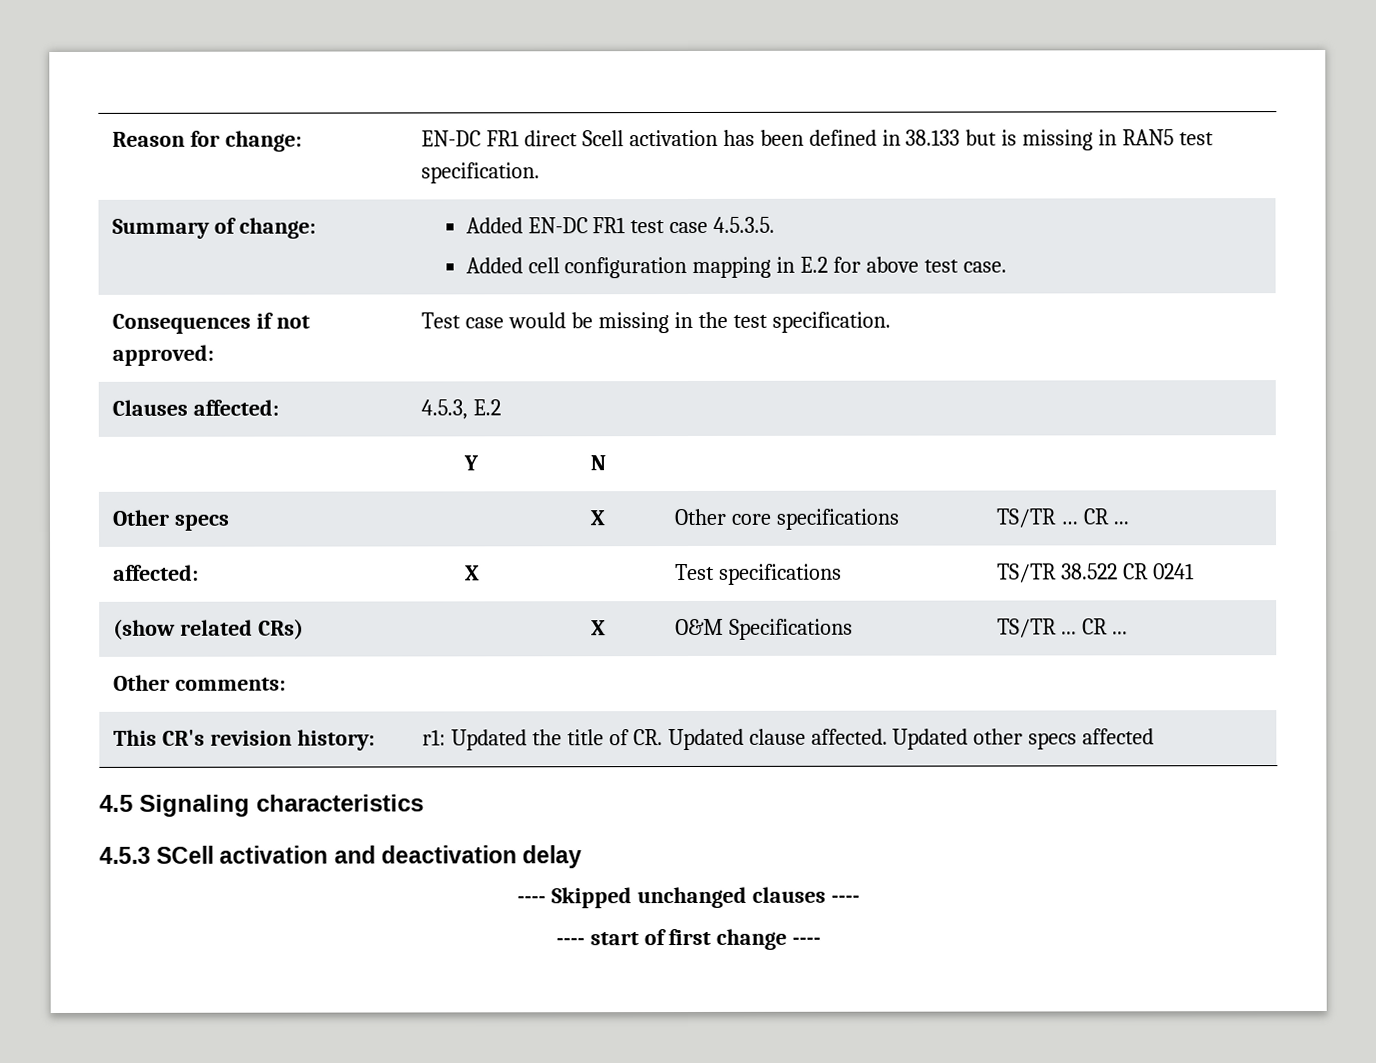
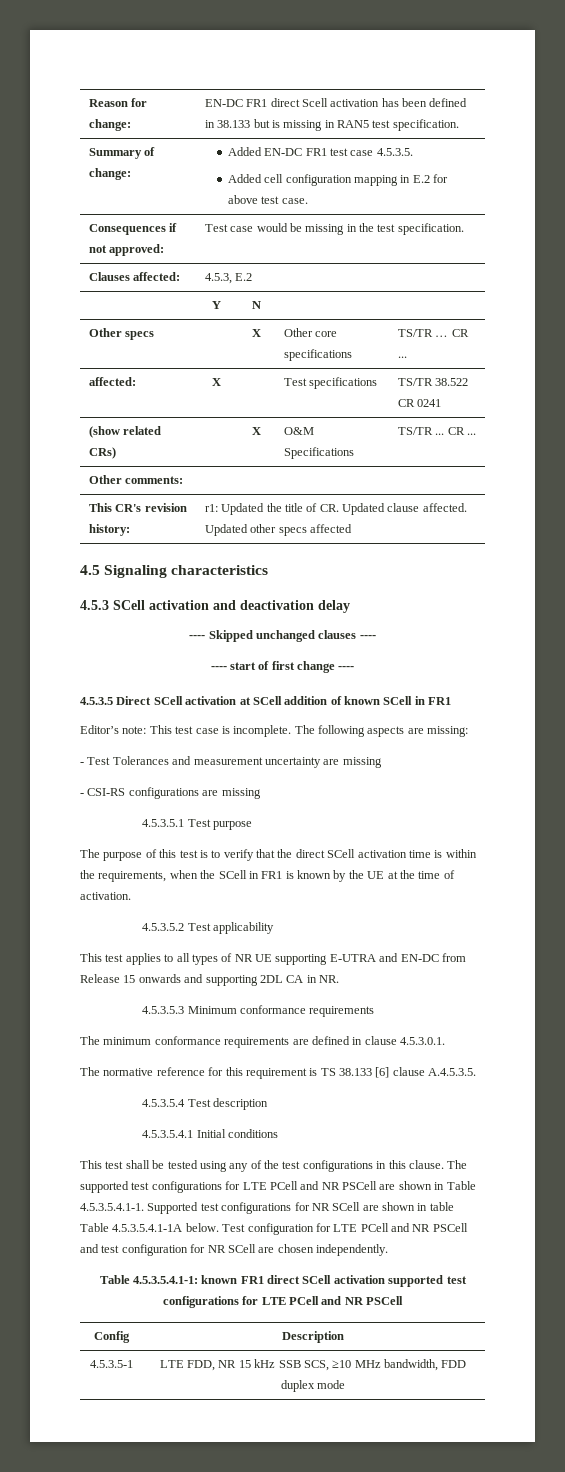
+ 4.5.3.5 Direct SCell activation at SCell addition of known SCell in FR1
+ Editor’s note: This test case is incomplete. The following aspects are missing:
+ - Test Tolerances and measurement uncertainty are missing
+ - CSI-RS configurations are missing
+ 4.5.3.5.1 Test purpose
+ The purpose of this test is to verify that the direct SCell activation time is within the requirements, when the SCell in FR1 is known by the UE at the time of activation.
+ 4.5.3.5.2 Test applicability
+ This test applies to all types of NR UE supporting E-UTRA and EN-DC from Release 15 onwards and supporting 2DL CA in NR.
+ 4.5.3.5.3 Minimum conformance requirements
+ The minimum conformance requirements are defined in clause 4.5.3.0.1.
+ The normative reference for this requirement is TS 38.133 [6] clause A.4.5.3.5.
+ 4.5.3.5.4 Test description
+ 4.5.3.5.4.1 Initial conditions
+ This test shall be tested using any of the test configurations in this clause. The supported test configurations for LTE PCell and NR PSCell are shown in Table 4.5.3.5.4.1-1. Supported test configurations for NR SCell are shown in table Table 4.5.3.5.4.1-1A below. Test configuration for LTE PCell and NR PSCell and test configuration for NR SCell are chosen independently.
+ Table 4.5.3.5.4.1-1: known FR1 direct SCell activation supported test configurations for LTE PCell and NR PSCell
+ Config | Description
+ 4.5.3.5-1 | LTE FDD, NR 15 kHz SSB SCS, ≥10 MHz bandwidth, FDD duplex mode

